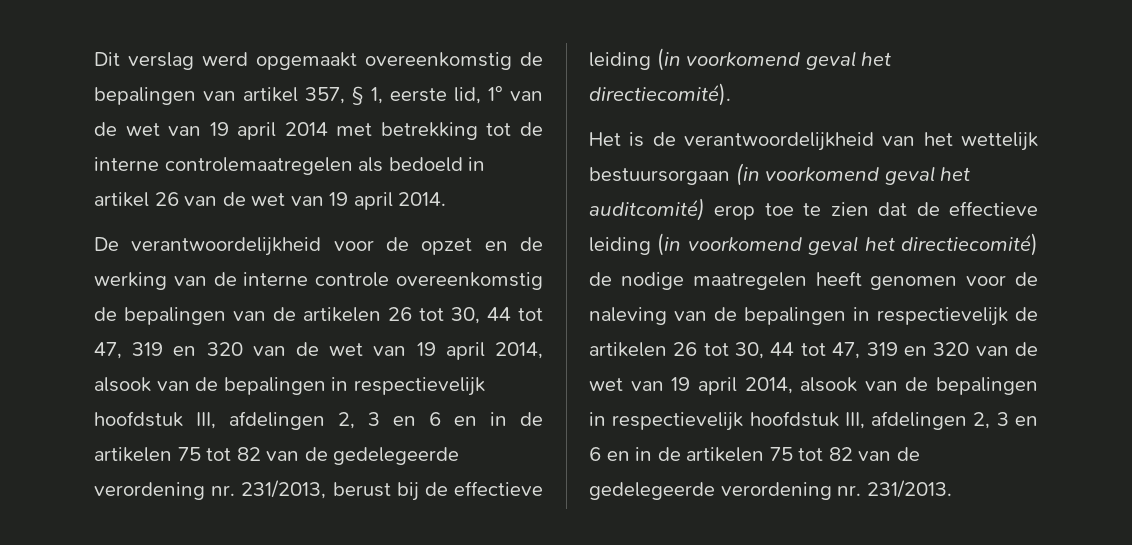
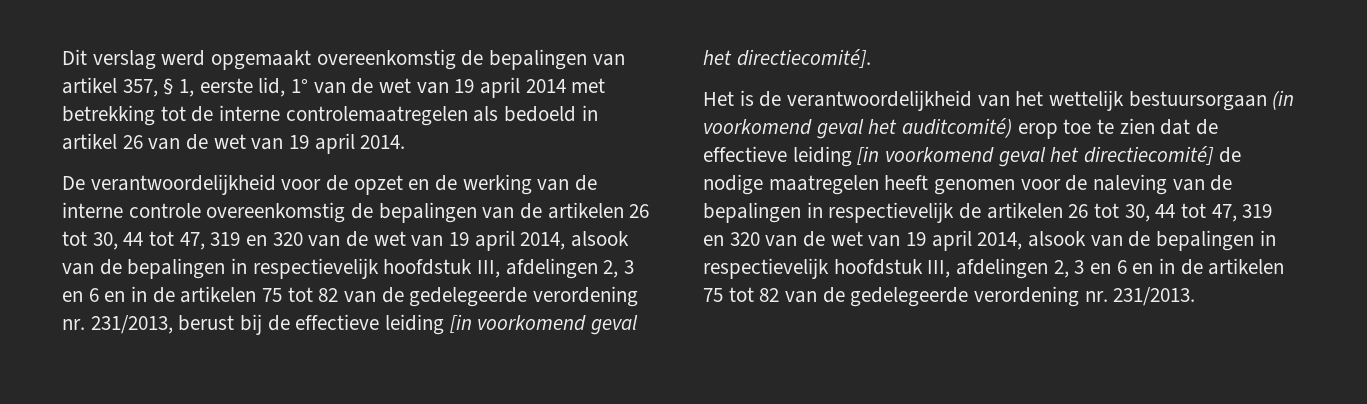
- De verantwoordelijkheid voor de opzet en de werking van de interne controle overeenkomstig de bepalingen van de artikelen 26 tot 30, 44 tot 47, 319 en 320 van de wet van 19 april 2014, alsook van de bepalingen in respectievelijk hoofdstuk III, afdelingen 2, 3 en 6 en in de artikelen 75 tot 82 van de gedelegeerde verordening nr. 231/2013, berust bij de effectieve leiding (in voorkomend geval het directiecomité).
+ De verantwoordelijkheid voor de opzet en de werking van de interne controle overeenkomstig de bepalingen van de artikelen 26 tot 30, 44 tot 47, 319 en 320 van de wet van 19 april 2014, alsook van de bepalingen in respectievelijk hoofdstuk III, afdelingen 2, 3 en 6 en in de artikelen 75 tot 82 van de gedelegeerde verordening nr. 231/2013, berust bij de effectieve leiding [in voorkomend geval het directiecomité].
- Het is de verantwoordelijkheid van het wettelijk bestuursorgaan (in voorkomend geval het auditcomité) erop toe te zien dat de effectieve leiding (in voorkomend geval het directiecomité) de nodige maatregelen heeft genomen voor de naleving van de bepalingen in respectievelijk de artikelen 26 tot 30, 44 tot 47, 319 en 320 van de wet van 19 april 2014, alsook van de bepalingen in respectievelijk hoofdstuk III, afdelingen 2, 3 en 6 en in de artikelen 75 tot 82 van de gedelegeerde verordening nr. 231/2013.
+ Het is de verantwoordelijkheid van het wettelijk bestuursorgaan (in voorkomend geval het auditcomité) erop toe te zien dat de effectieve leiding [in voorkomend geval het directiecomité] de nodige maatregelen heeft genomen voor de naleving van de bepalingen in respectievelijk de artikelen 26 tot 30, 44 tot 47, 319 en 320 van de wet van 19 april 2014, alsook van de bepalingen in respectievelijk hoofdstuk III, afdelingen 2, 3 en 6 en in de artikelen 75 tot 82 van de gedelegeerde verordening nr. 231/2013.

